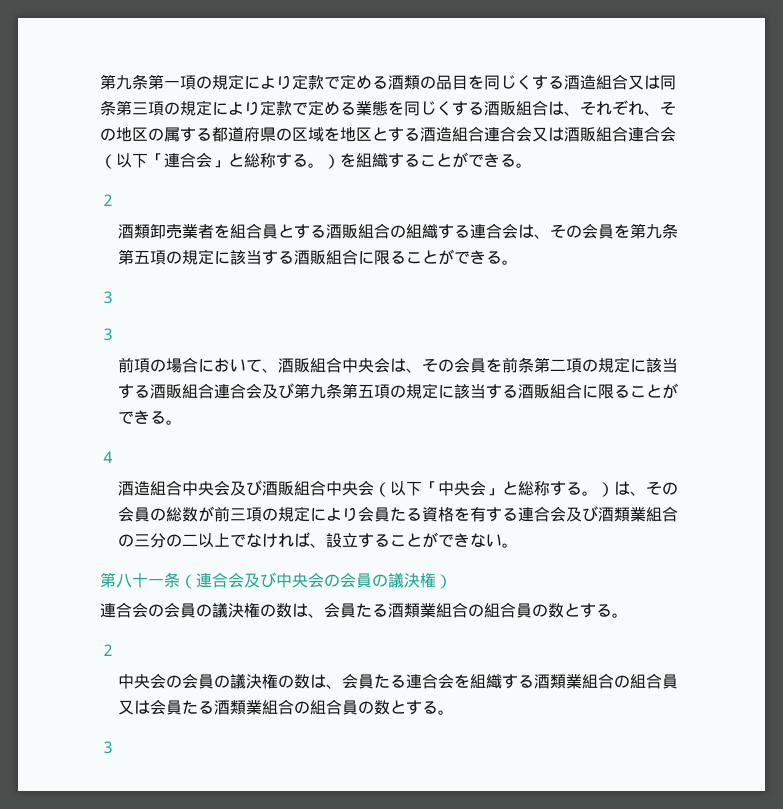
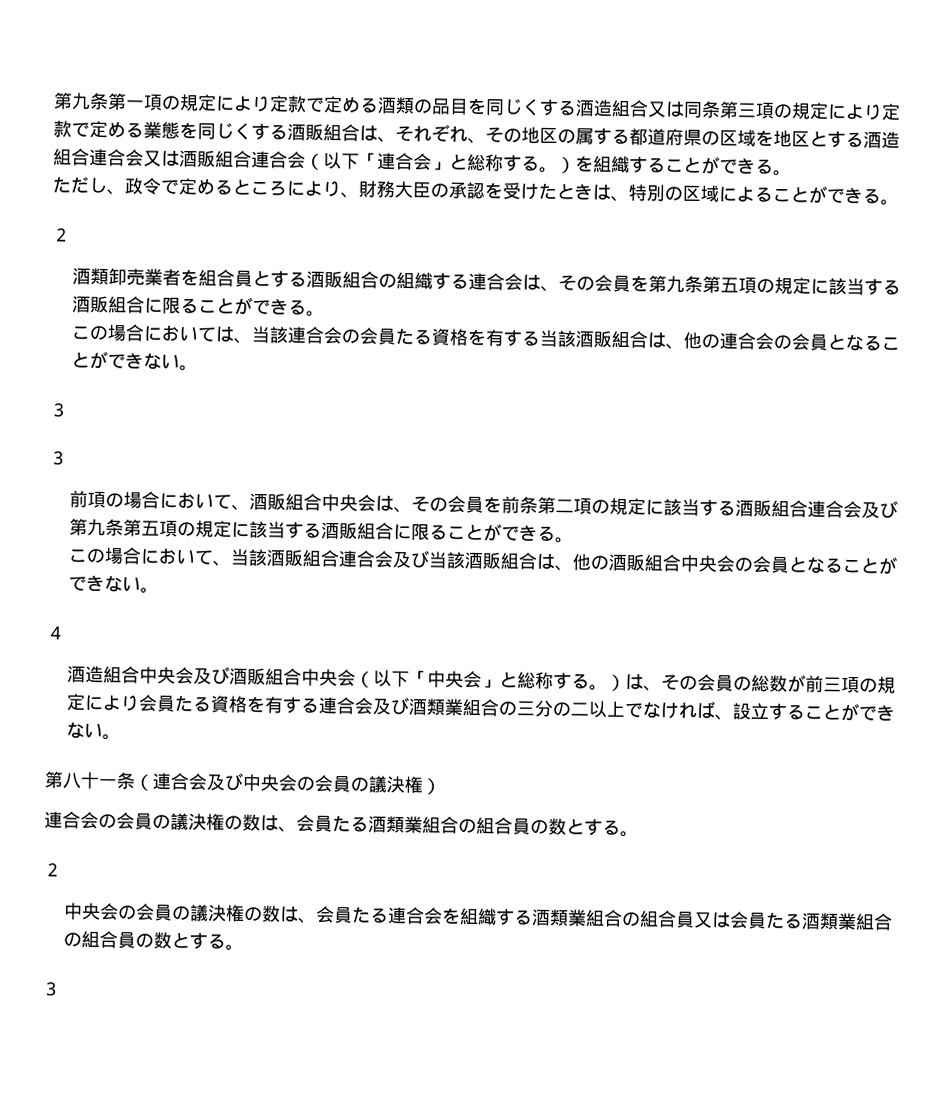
+ ただし、政令で定めるところにより、財務大臣の承認を受けたときは、特別の区域によることができる。
+ この場合においては、当該連合会の会員たる資格を有する当該酒販組合は、他の連合会の会員となることができない。
+ この場合において、当該酒販組合連合会及び当該酒販組合は、他の酒販組合中央会の会員となることができない。

